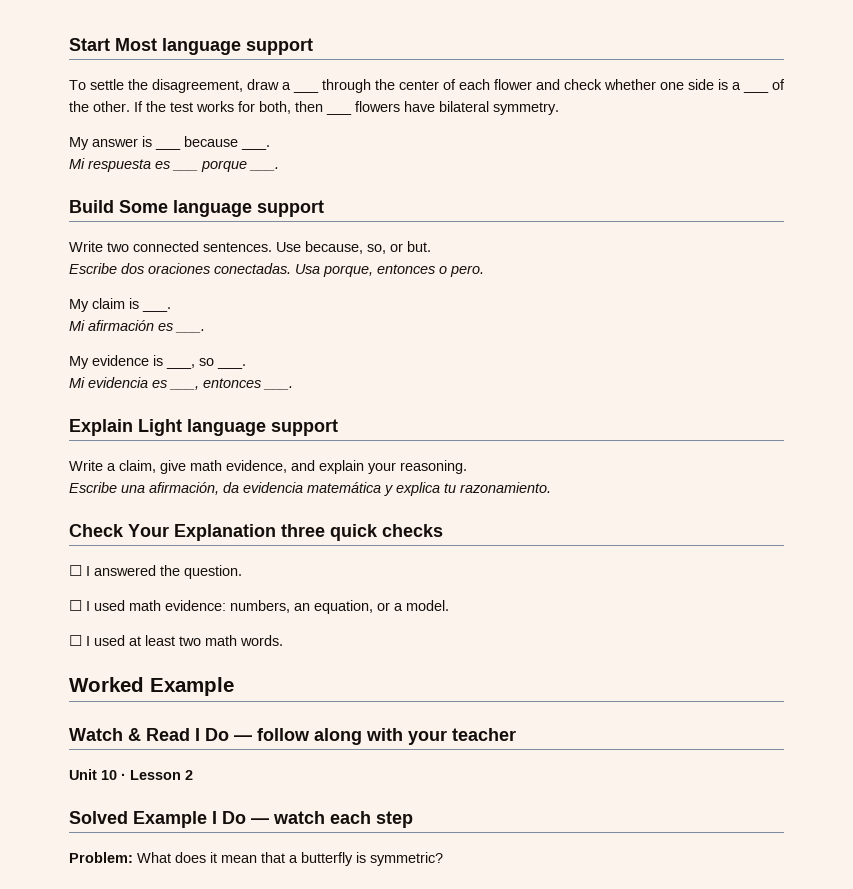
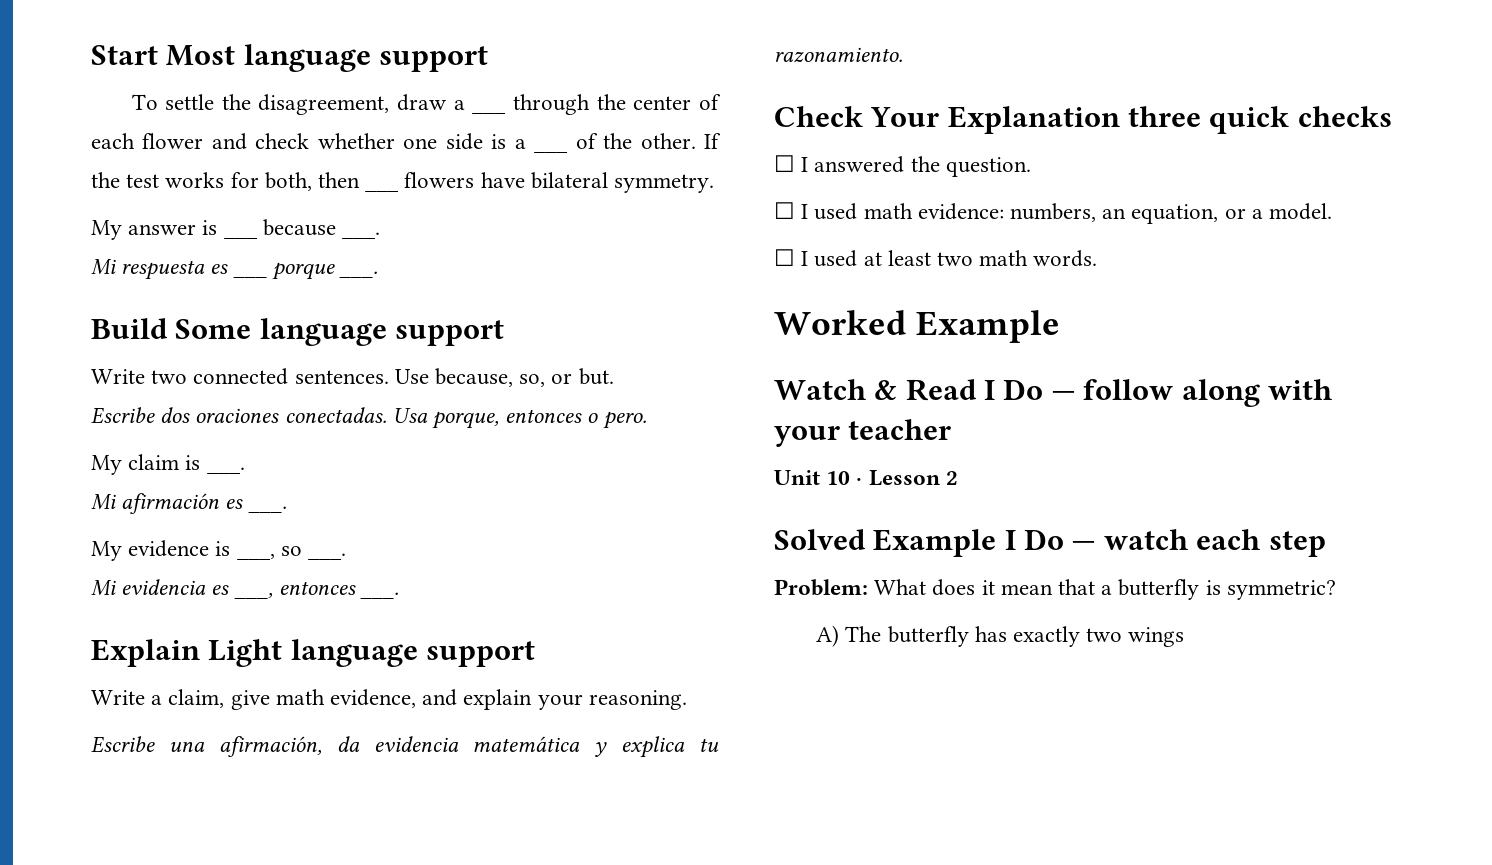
+ A) The butterfly has exactly two wings

